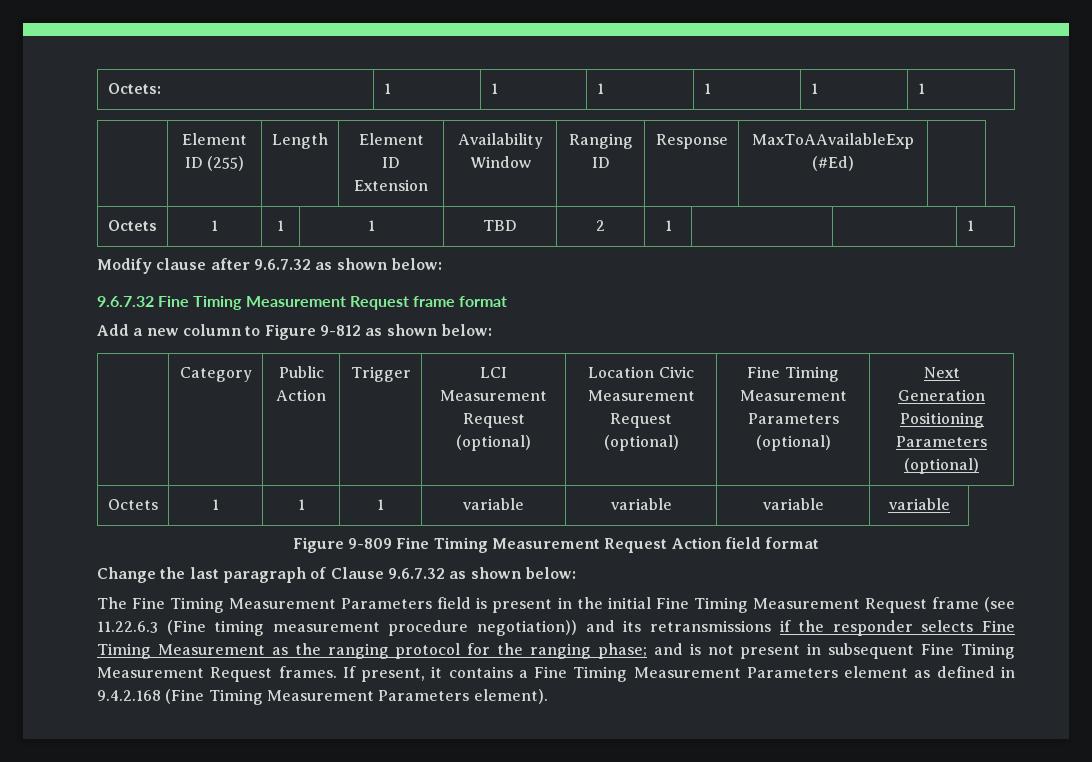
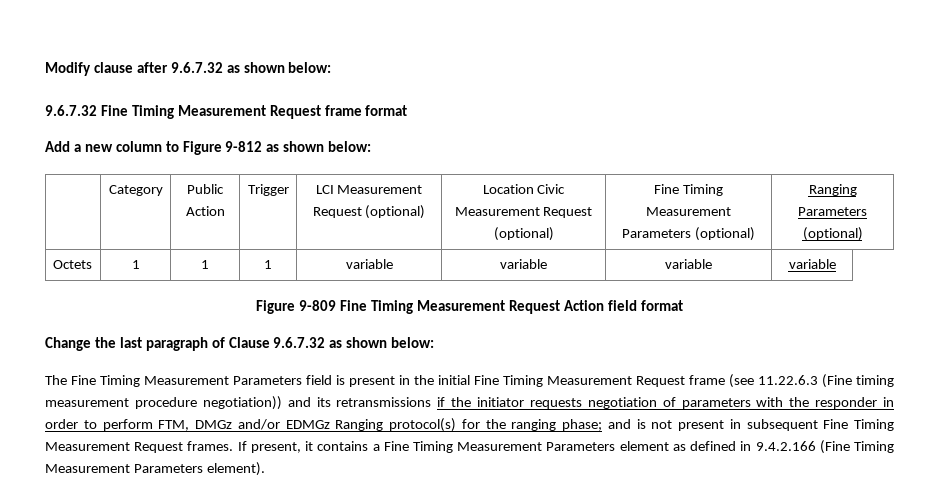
- Octets: | 1 | 1 | 1 | 1 | 1 | 1
- | Element ID (255) | Length | Element ID Extension | Availability Window | Ranging ID | Response | MaxToAAvailableExp (#Ed) |
- Octets | 1 | 1 | 1 | TBD | 2 | 1 | | | 1
- | Category | Public Action | Trigger | LCI Measurement Request (optional) | Location Civic Measurement Request (optional) | Fine Timing Measurement Parameters (optional) | Next Generation Positioning Parameters (optional)
+ | Category | Public Action | Trigger | LCI Measurement Request (optional) | Location Civic Measurement Request (optional) | Fine Timing Measurement Parameters (optional) | Ranging Parameters (optional)
- The Fine Timing Measurement Parameters field is present in the initial Fine Timing Measurement Request frame (see 11.22.6.3 (Fine timing measurement procedure negotiation)) and its retransmissions if the responder selects Fine Timing Measurement as the ranging protocol for the ranging phase; and is not present in subsequent Fine Timing Measurement Request frames.
+ The Fine Timing Measurement Parameters field is present in the initial Fine Timing Measurement Request frame (see 11.22.6.3 (Fine timing measurement procedure negotiation)) and its retransmissions if the initiator requests negotiation of parameters with the responder in order to perform FTM, DMGz and/or EDMGz Ranging protocol(s) for the ranging phase; and is not present in subsequent Fine Timing Measurement Request frames.
- If present, it contains a Fine Timing Measurement Parameters element as defined in 9.4.2.168 (Fine Timing Measurement Parameters element).
+ If present, it contains a Fine Timing Measurement Parameters element as defined in 9.4.2.166 (Fine Timing Measurement Parameters element).

